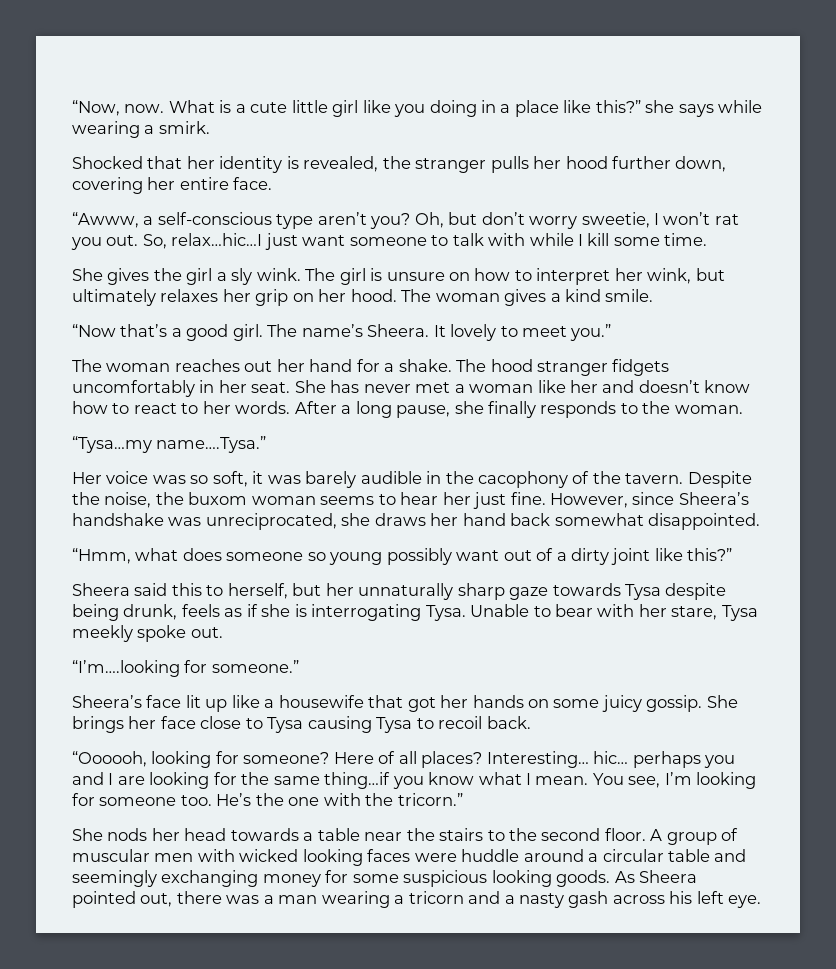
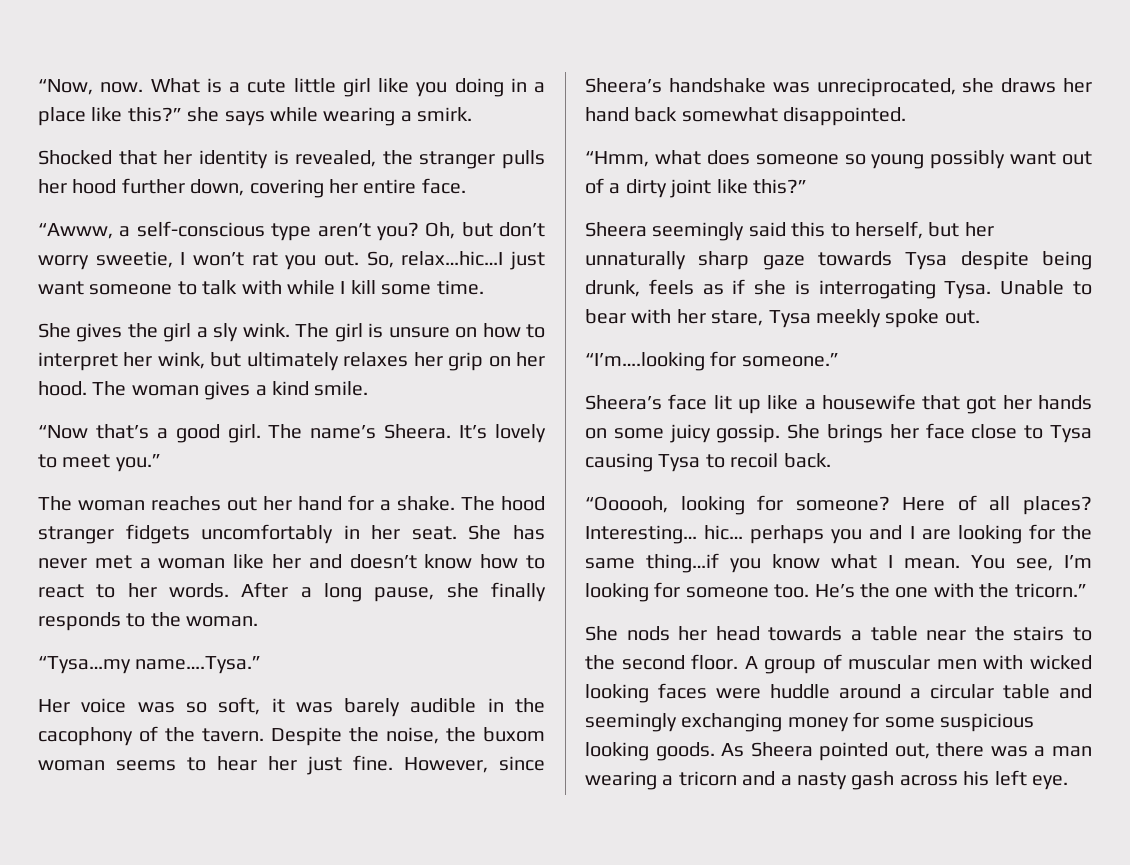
- It lovely to meet you.”
+ It’s lovely to meet you.”
- Sheera said this to herself, but her unnaturally sharp gaze towards Tysa despite being drunk, feels as if she is interrogating Tysa.
+ Sheera seemingly said this to herself, but her unnaturally sharp gaze towards Tysa despite being drunk, feels as if she is interrogating Tysa.

